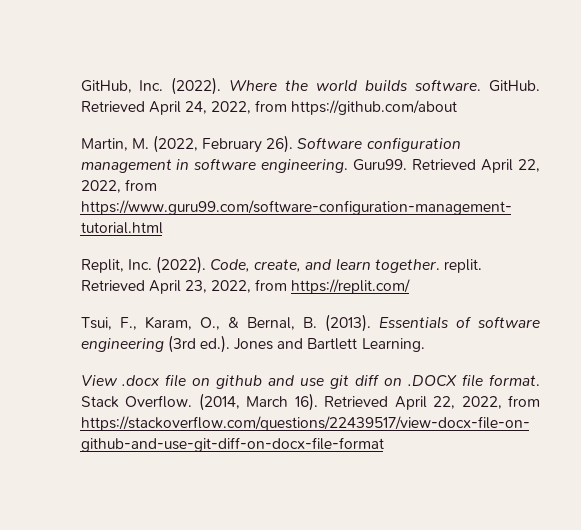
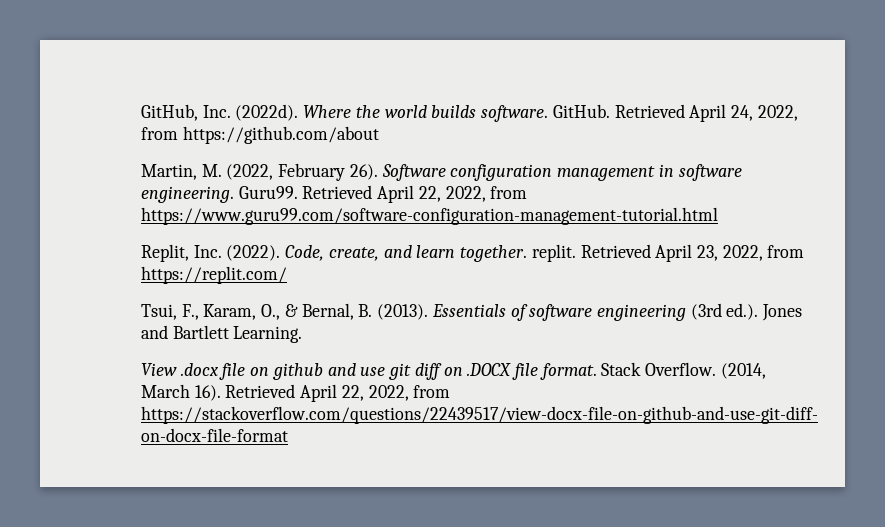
- GitHub, Inc. (2022).
+ GitHub, Inc. (2022d).

